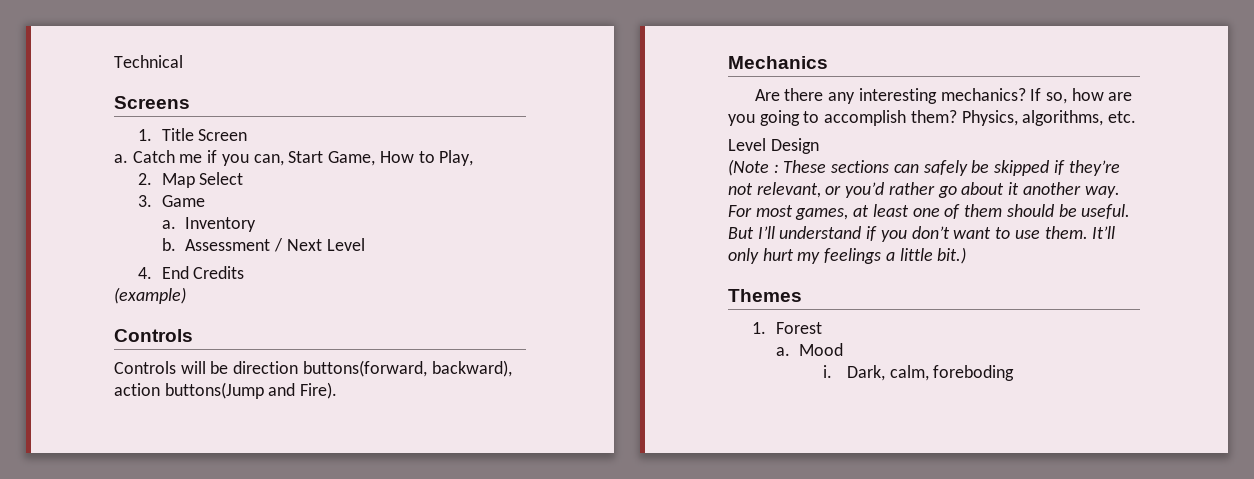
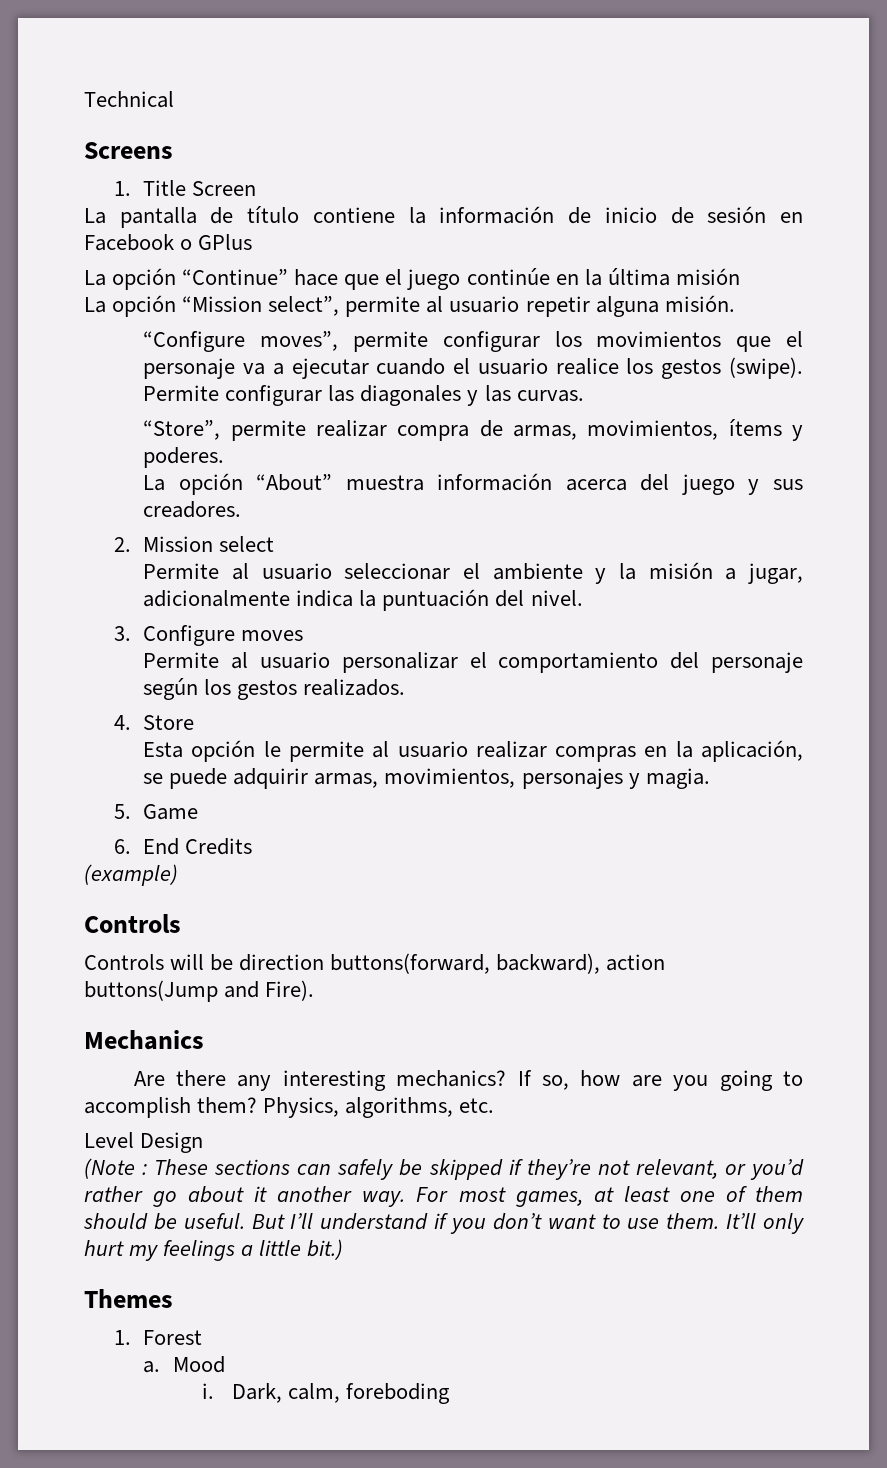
- a. Catch me if you can, Start Game, How to Play,
- 2. Map Select
- 3. Game
- a. Inventory
- b. Assessment / Next Level
- 4. End Credits
+ La pantalla de título contiene la información de inicio de sesión en Facebook o GPlus
+ La opción “Continue” hace que el juego continúe en la última misión
+ La opción “Mission select”, permite al usuario repetir alguna misión.
+ “Configure moves”, permite configurar los movimientos que el personaje va a ejecutar cuando el usuario realice los gestos (swipe). Permite configurar las diagonales y las curvas.
+ “Store”, permite realizar compra de armas, movimientos, ítems y poderes.
+ La opción “About” muestra información acerca del juego y sus creadores.
+ 2. Mission select
+ Permite al usuario seleccionar el ambiente y la misión a jugar, adicionalmente indica la puntuación del nivel.
+ 3. Configure moves
+ Permite al usuario personalizar el comportamiento del personaje según los gestos realizados.
+ 4. Store
+ Esta opción le permite al usuario realizar compras en la aplicación, se puede adquirir armas, movimientos, personajes y magia.
+ 5. Game
+ 6. End Credits

